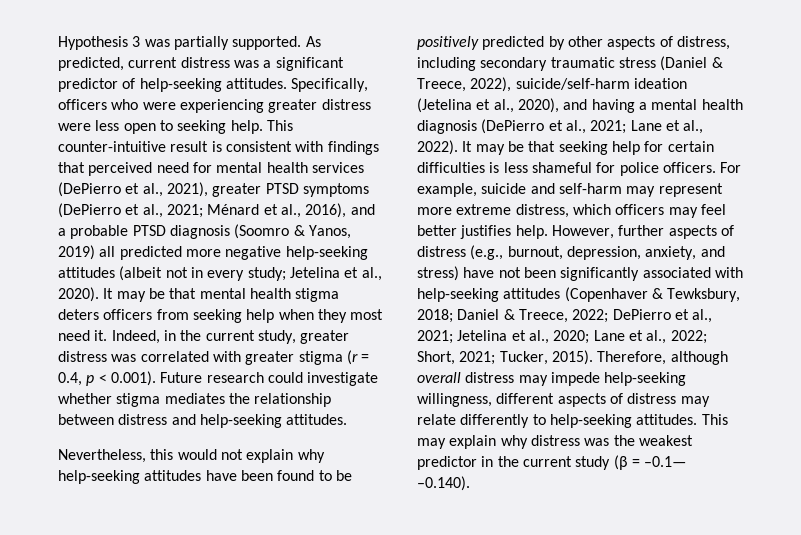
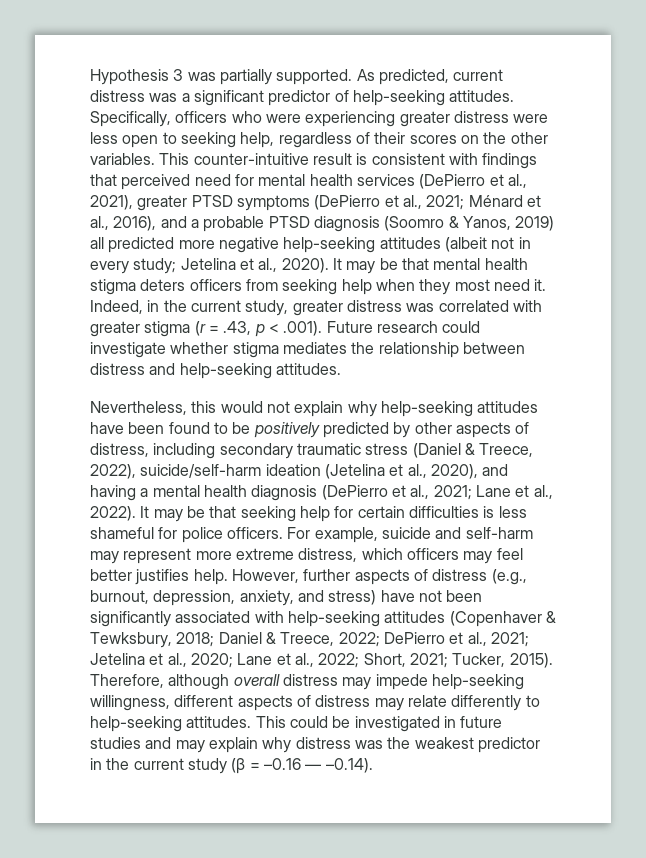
- Specifically, officers who were experiencing greater distress were less open to seeking help.
+ Specifically, officers who were experiencing greater distress were less open to seeking help, regardless of their scores on the other variables.
- Indeed, in the current study, greater distress was correlated with greater stigma (r = 0.4, p < 0.001). Future research could investigate whether stigma mediates the relationship between distress and help-seeking attitudes.
+ Indeed, in the current study, greater distress was correlated with greater stigma (r = .43, p < .001). Future research could investigate whether stigma mediates the relationship between distress and help-seeking attitudes.
- This may explain why distress was the weakest predictor in the current study (β = –0.1— –0.140).
+ This could be investigated in future studies and may explain why distress was the weakest predictor in the current study (β = –0.16 — –0.14).

